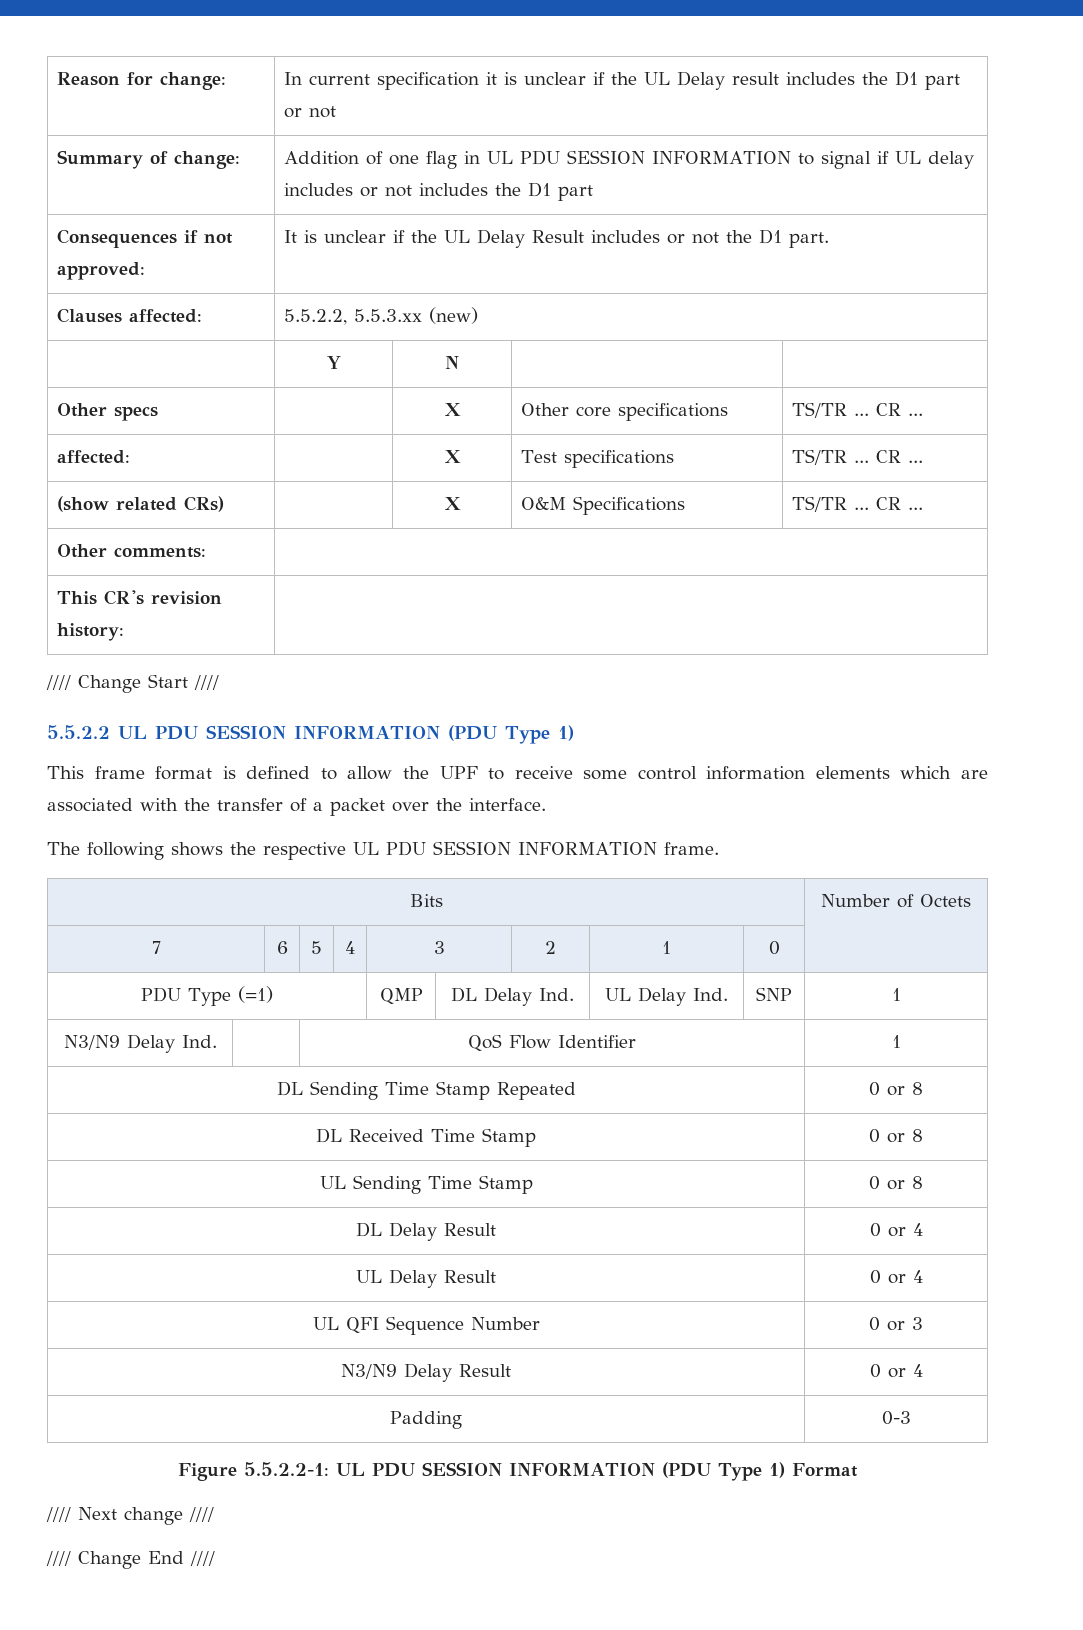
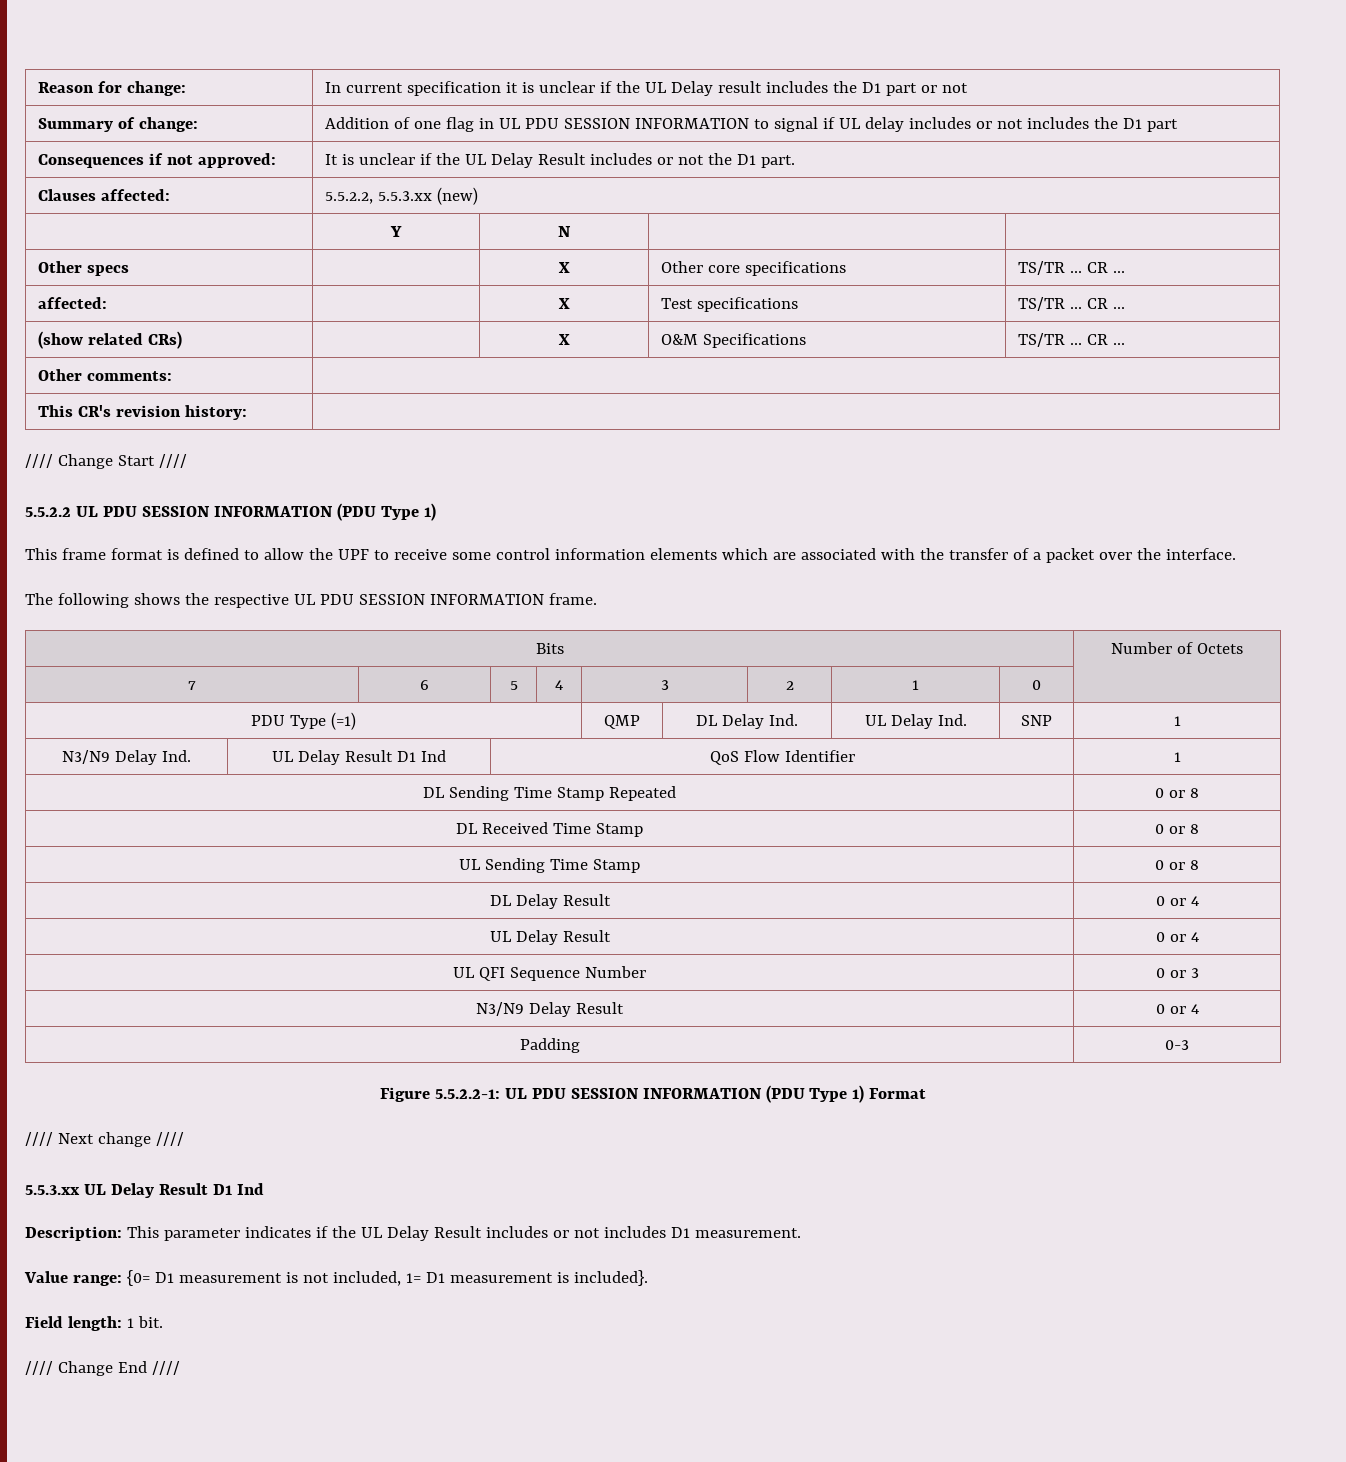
- N3/N9 Delay Ind. | | QoS Flow Identifier | 1
+ N3/N9 Delay Ind. | UL Delay Result D1 Ind | QoS Flow Identifier | 1
+ 5.5.3.xx UL Delay Result D1 Ind
+ Description: This parameter indicates if the UL Delay Result includes or not includes D1 measurement.
+ Value range: {0= D1 measurement is not included, 1= D1 measurement is included}.
+ Field length: 1 bit.

